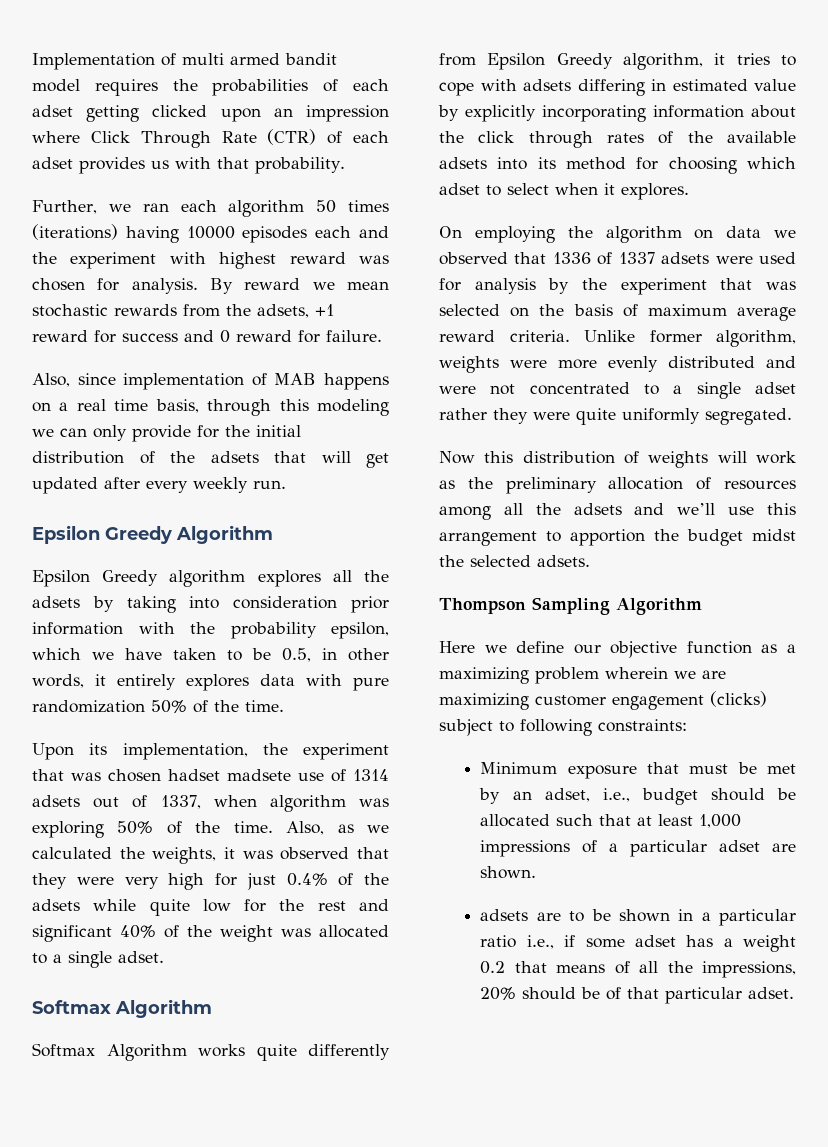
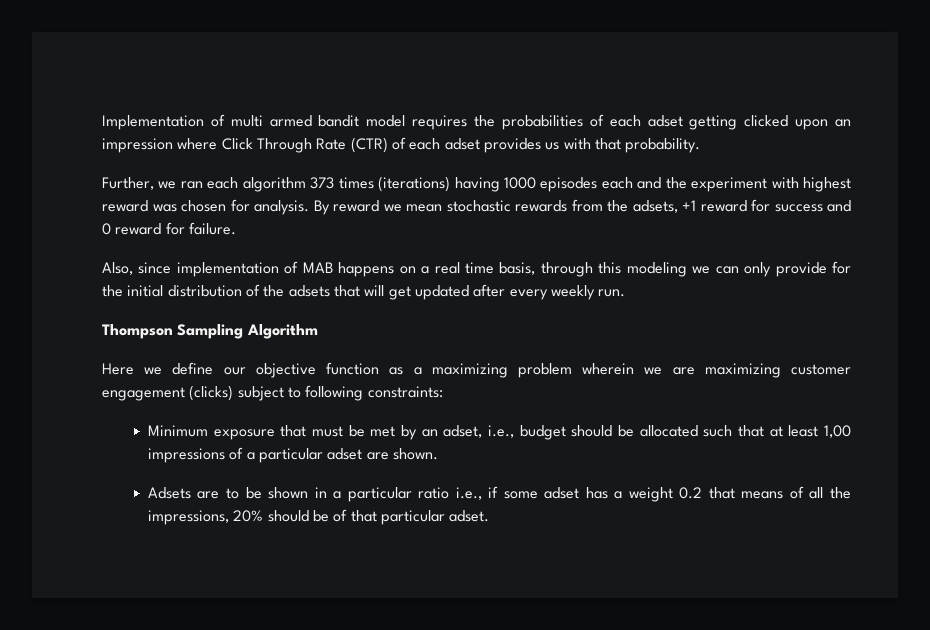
- Further, we ran each algorithm 50 times (iterations) having 10000 episodes each and the experiment with highest reward was chosen for analysis.
+ Further, we ran each algorithm 373 times (iterations) having 1000 episodes each and the experiment with highest reward was chosen for analysis.
- Epsilon Greedy Algorithm
- Epsilon Greedy algorithm explores all the adsets by taking into consideration prior information with the probability epsilon, which we have taken to be 0.5, in other words, it entirely explores data with pure randomization 50% of the time.
- Upon its implementation, the experiment that was chosen hadset madsete use of 1314 adsets out of 1337, when algorithm was exploring 50% of the time. Also, as we calculated the weights, it was observed that they were very high for just 0.4% of the adsets while quite low for the rest and significant 40% of the weight was allocated to a single adset.
- Softmax Algorithm
- Softmax Algorithm works quite differently from Epsilon Greedy algorithm, it tries to cope with adsets differing in estimated value by explicitly incorporating information about the click through rates of the available adsets into its method for choosing which adset to select when it explores.
- On employing the algorithm on data we observed that 1336 of 1337 adsets were used for analysis by the experiment that was selected on the basis of maximum average reward criteria. Unlike former algorithm, weights were more evenly distributed and were not concentrated to a single adset rather they were quite uniformly segregated.
- Now this distribution of weights will work as the preliminary allocation of resources among all the adsets and we’ll use this arrangement to apportion the budget midst the selected adsets.
- Minimum exposure that must be met by an adset, i.e., budget should be allocated such that at least 1,000 impressions of a particular adset are shown.
+ Minimum exposure that must be met by an adset, i.e., budget should be allocated such that at least 1,00 impressions of a particular adset are shown.
- adsets are to be shown in a particular ratio i.e., if some adset has a weight 0.2 that means of all the impressions, 20% should be of that particular adset.
+ Adsets are to be shown in a particular ratio i.e., if some adset has a weight 0.2 that means of all the impressions, 20% should be of that particular adset.

